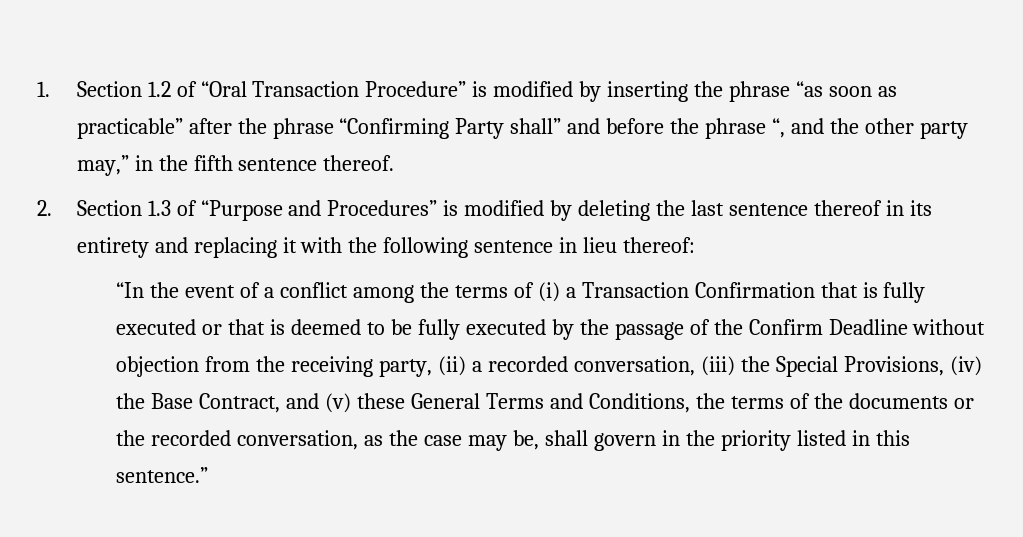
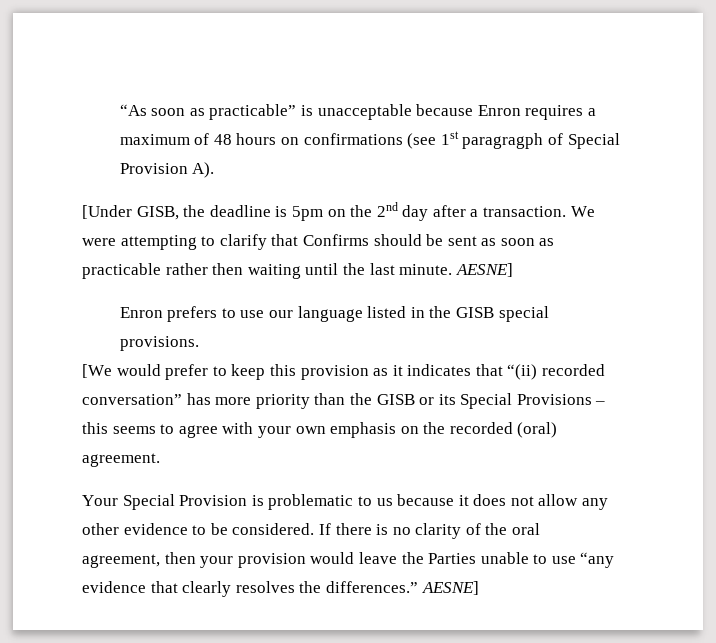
- 1. Section 1.2 of “Oral Transaction Procedure” is modified by inserting the phrase “as soon as practicable” after the phrase “Confirming Party shall” and before the phrase “, and the other party may,” in the fifth sentence thereof.
- 2. Section 1.3 of “Purpose and Procedures” is modified by deleting the last sentence thereof in its entirety and replacing it with the following sentence in lieu thereof:
- “In the event of a conflict among the terms of (i) a Transaction Confirmation that is fully executed or that is deemed to be fully executed by the passage of the Confirm Deadline without objection from the receiving party, (ii) a recorded conversation, (iii) the Special Provisions, (iv) the Base Contract, and (v) these General Terms and Conditions, the terms of the documents or the recorded conversation, as the case may be, shall govern in the priority listed in this sentence.”
+ “As soon as practicable” is unacceptable because Enron requires a maximum of 48 hours on confirmations (see 1st paragragph of Special Provision A).
+ [Under GISB, the deadline is 5pm on the 2nd day after a transaction. We were attempting to clarify that Confirms should be sent as soon as practicable rather then waiting until the last minute. AESNE]
+ Enron prefers to use our language listed in the GISB special provisions.
+ [We would prefer to keep this provision as it indicates that “(ii) recorded conversation” has more priority than the GISB or its Special Provisions – this seems to agree with your own emphasis on the recorded (oral) agreement.
+ Your Special Provision is problematic to us because it does not allow any other evidence to be considered. If there is no clarity of the oral agreement, then your provision would leave the Parties unable to use “any evidence that clearly resolves the differences.” AESNE]

